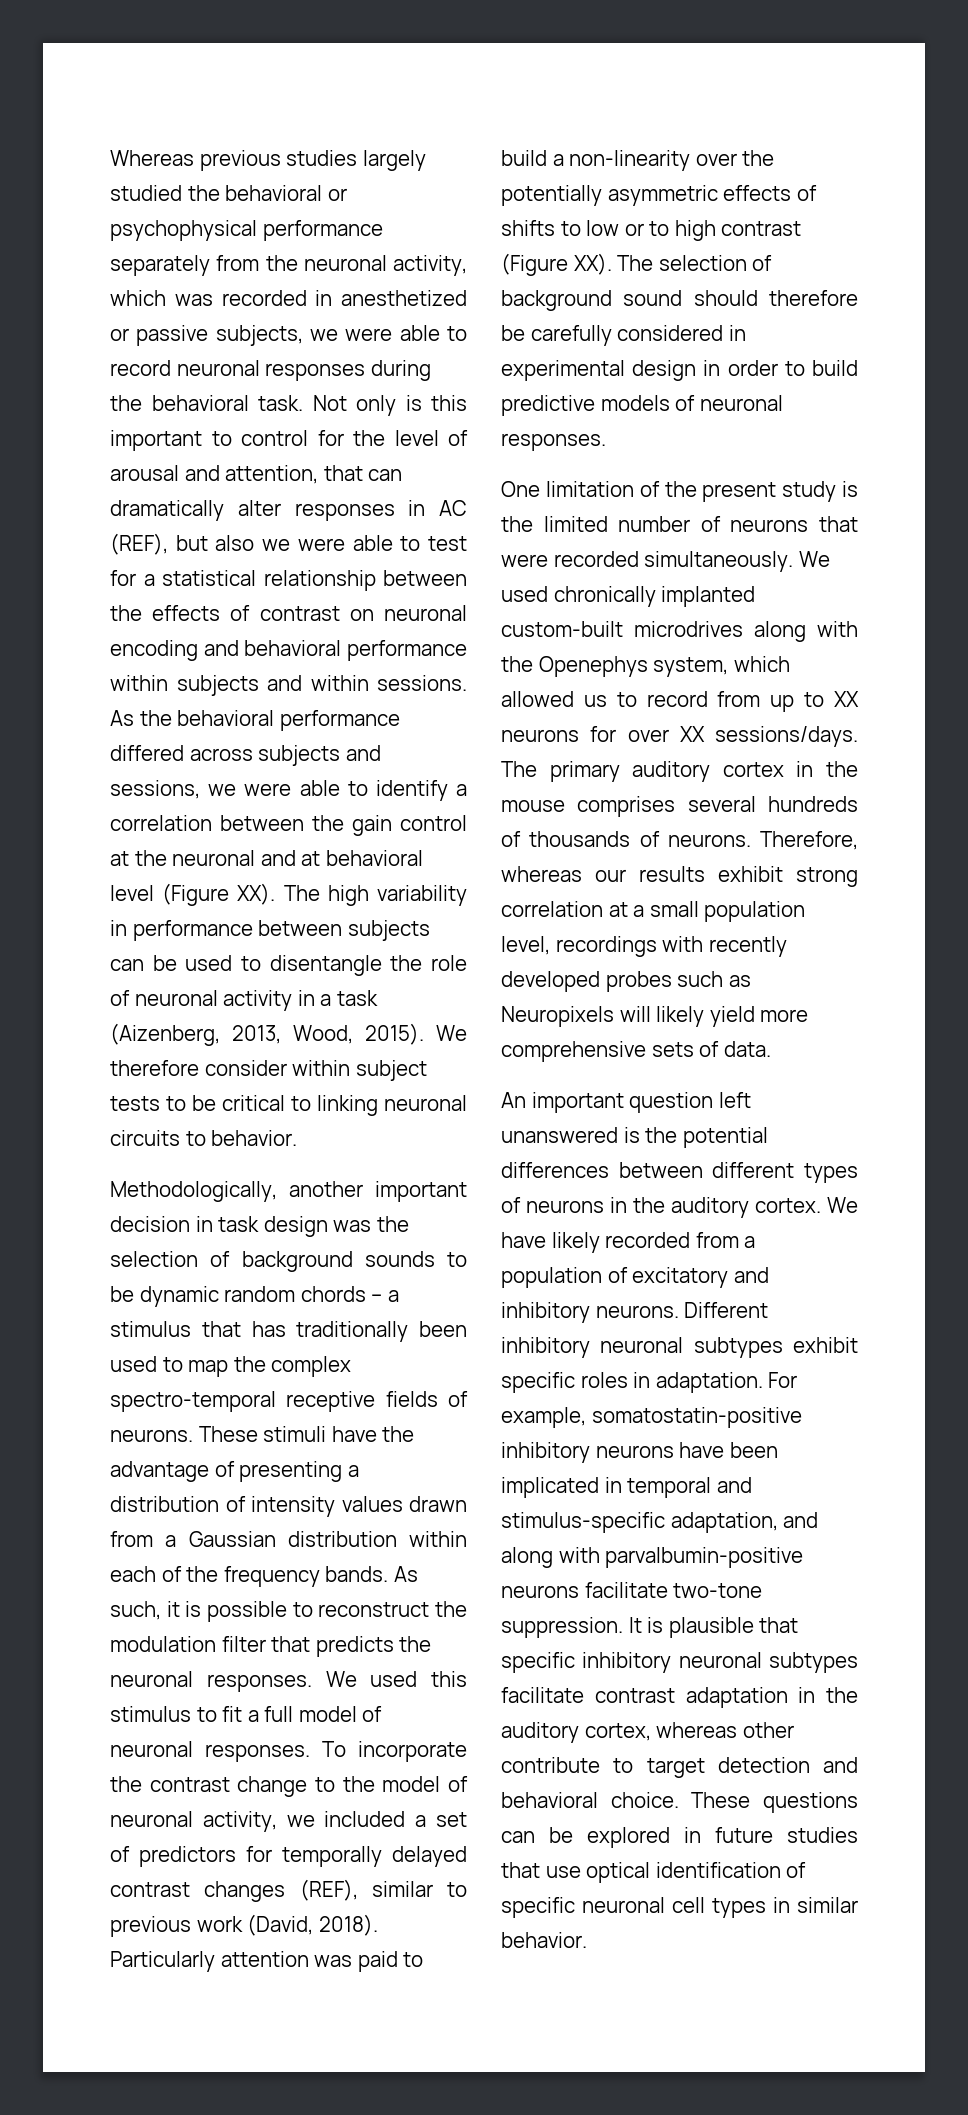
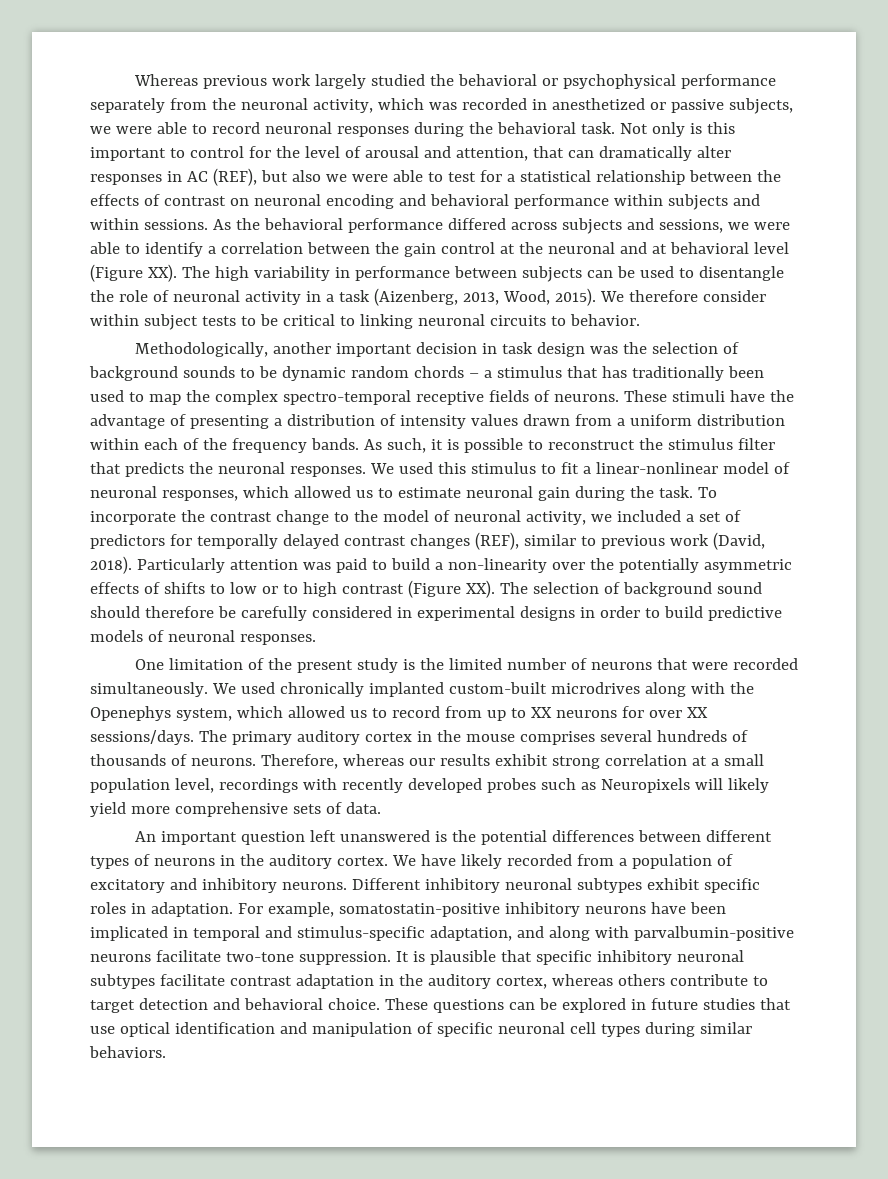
- Whereas previous studies largely studied the behavioral or psychophysical performance separately from the neuronal activity, which was recorded in anesthetized or passive subjects, we were able to record neuronal responses during the behavioral task.
+ Whereas previous work largely studied the behavioral or psychophysical performance separately from the neuronal activity, which was recorded in anesthetized or passive subjects, we were able to record neuronal responses during the behavioral task.
- These stimuli have the advantage of presenting a distribution of intensity values drawn from a Gaussian distribution within each of the frequency bands.
+ These stimuli have the advantage of presenting a distribution of intensity values drawn from a uniform distribution within each of the frequency bands.
- As such, it is possible to reconstruct the modulation filter that predicts the neuronal responses.
+ As such, it is possible to reconstruct the stimulus filter that predicts the neuronal responses.
- We used this stimulus to fit a full model of neuronal responses.
+ We used this stimulus to fit a linear-nonlinear model of neuronal responses, which allowed us to estimate neuronal gain during the task.
- Particularly attention was paid to build a non-linearity over the potentially asymmetric effects of shifts to low or to high contrast (Figure XX). The selection of background sound should therefore be carefully considered in experimental design in order to build predictive models of neuronal responses.
+ Particularly attention was paid to build a non-linearity over the potentially asymmetric effects of shifts to low or to high contrast (Figure XX). The selection of background sound should therefore be carefully considered in experimental designs in order to build predictive models of neuronal responses.
- It is plausible that specific inhibitory neuronal subtypes facilitate contrast adaptation in the auditory cortex, whereas other contribute to target detection and behavioral choice.
+ It is plausible that specific inhibitory neuronal subtypes facilitate contrast adaptation in the auditory cortex, whereas others contribute to target detection and behavioral choice.
- These questions can be explored in future studies that use optical identification of specific neuronal cell types in similar behavior.
+ These questions can be explored in future studies that use optical identification and manipulation of specific neuronal cell types during similar behaviors.

